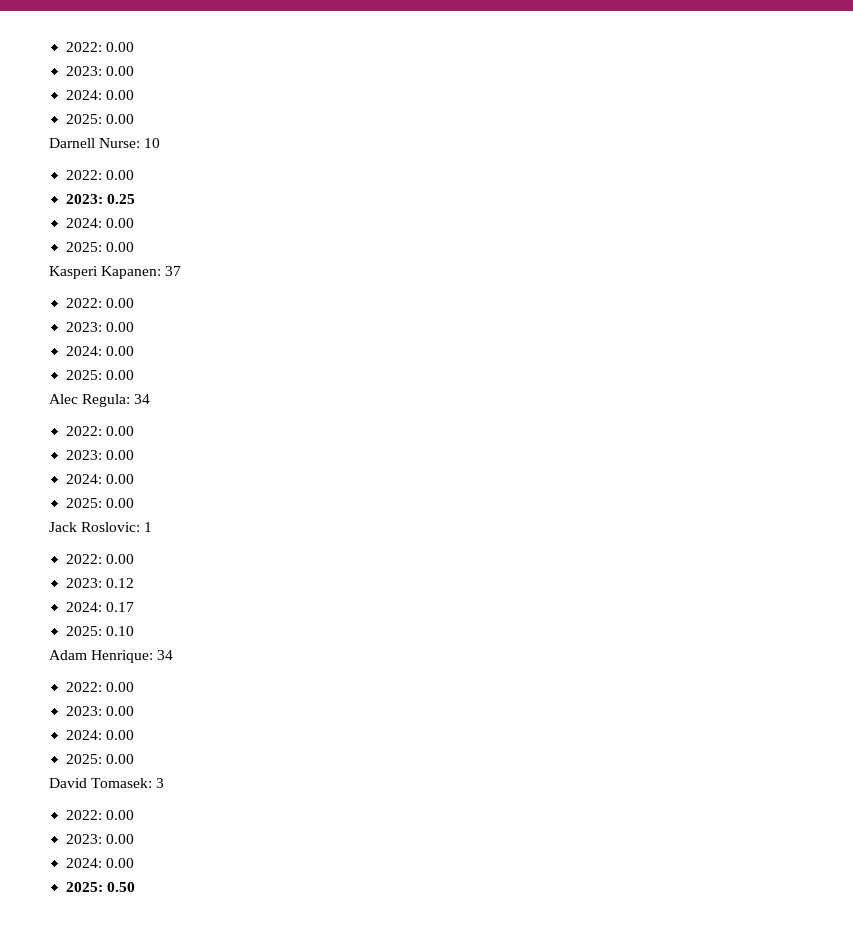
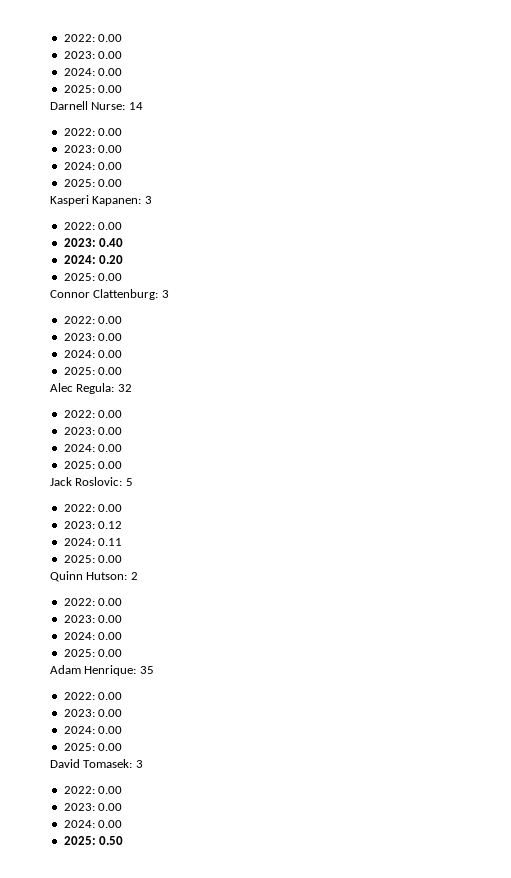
- Darnell Nurse: 10
+ Darnell Nurse: 14
  2022: 0.00
- 2023: 0.25
+ 2023: 0.00
- Kasperi Kapanen: 37
+ Kasperi Kapanen: 3
+ 2022: 0.00
+ 2023: 0.40
+ 2024: 0.20
+ 2025: 0.00
+ Connor Clattenburg: 3
- Alec Regula: 34
+ Alec Regula: 32
- Jack Roslovic: 1
+ Jack Roslovic: 5
- 2024: 0.17
- 2025: 0.10
+ 2024: 0.11
+ 2025: 0.00
+ Quinn Hutson: 2
+ 2022: 0.00
+ 2023: 0.00
+ 2024: 0.00
+ 2025: 0.00
- Adam Henrique: 34
+ Adam Henrique: 35

